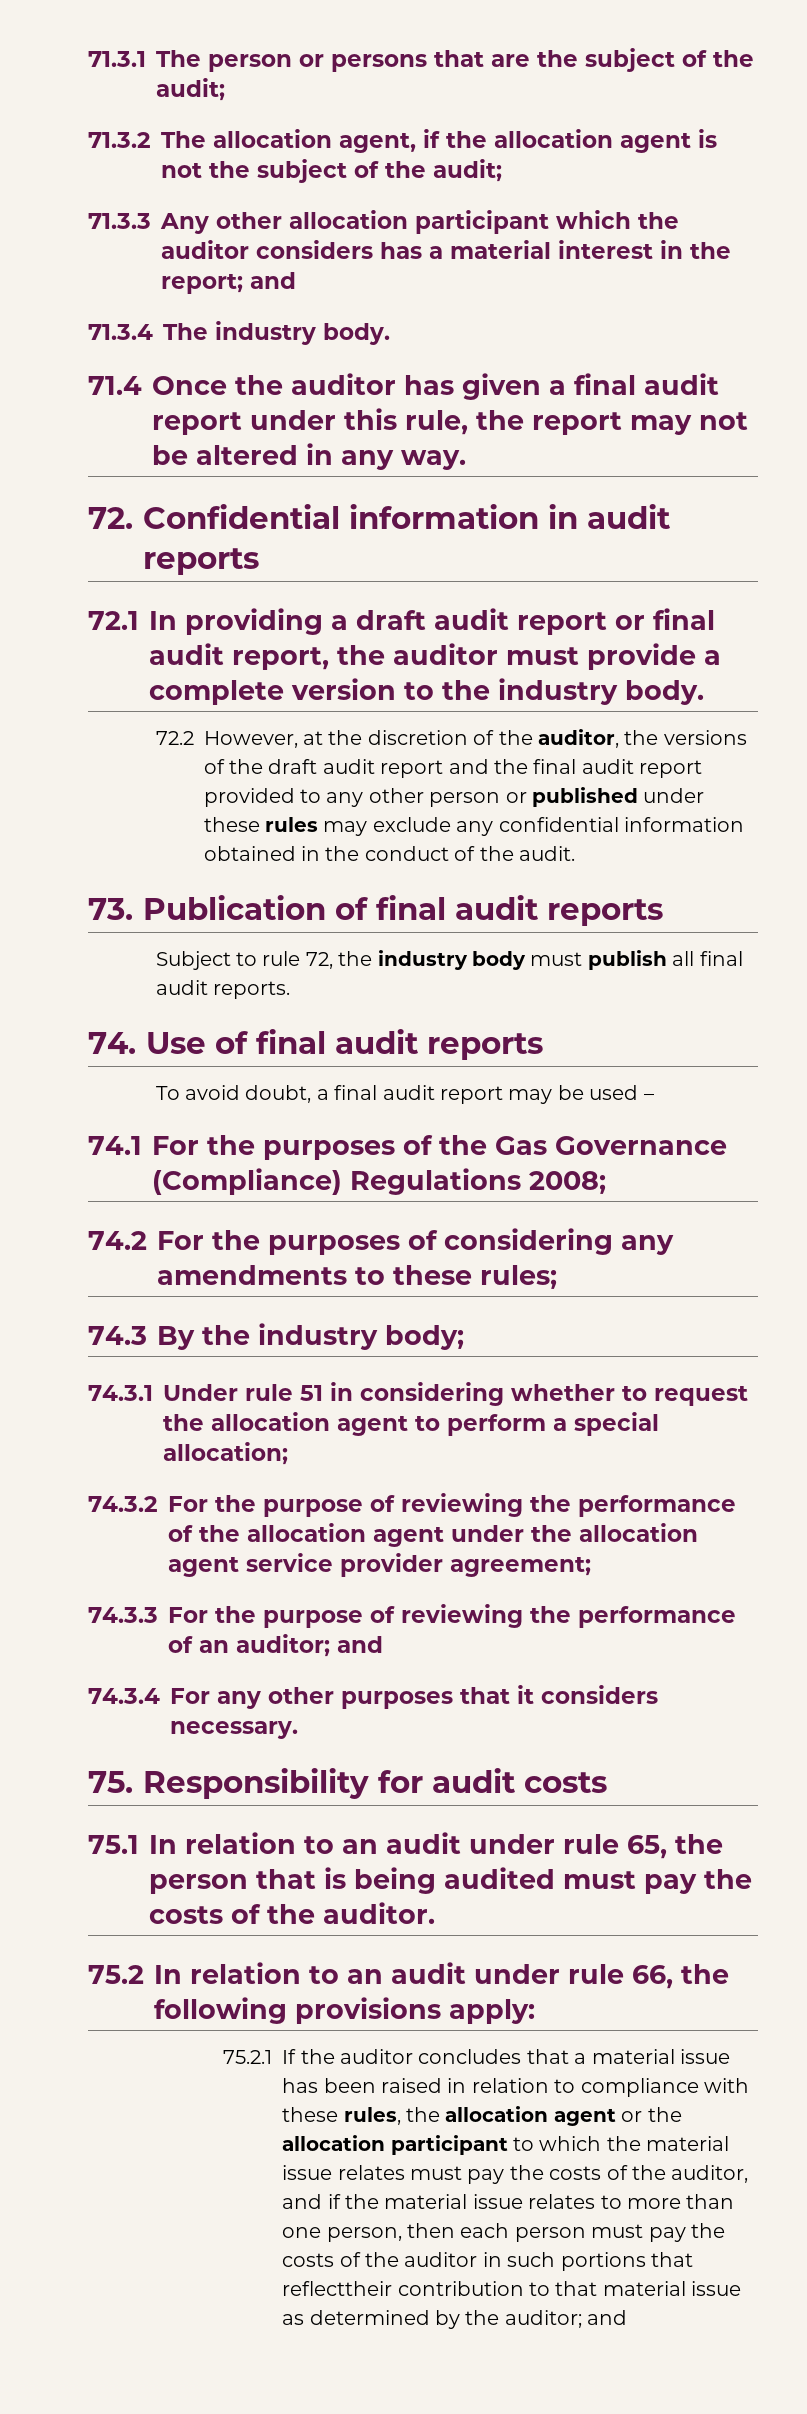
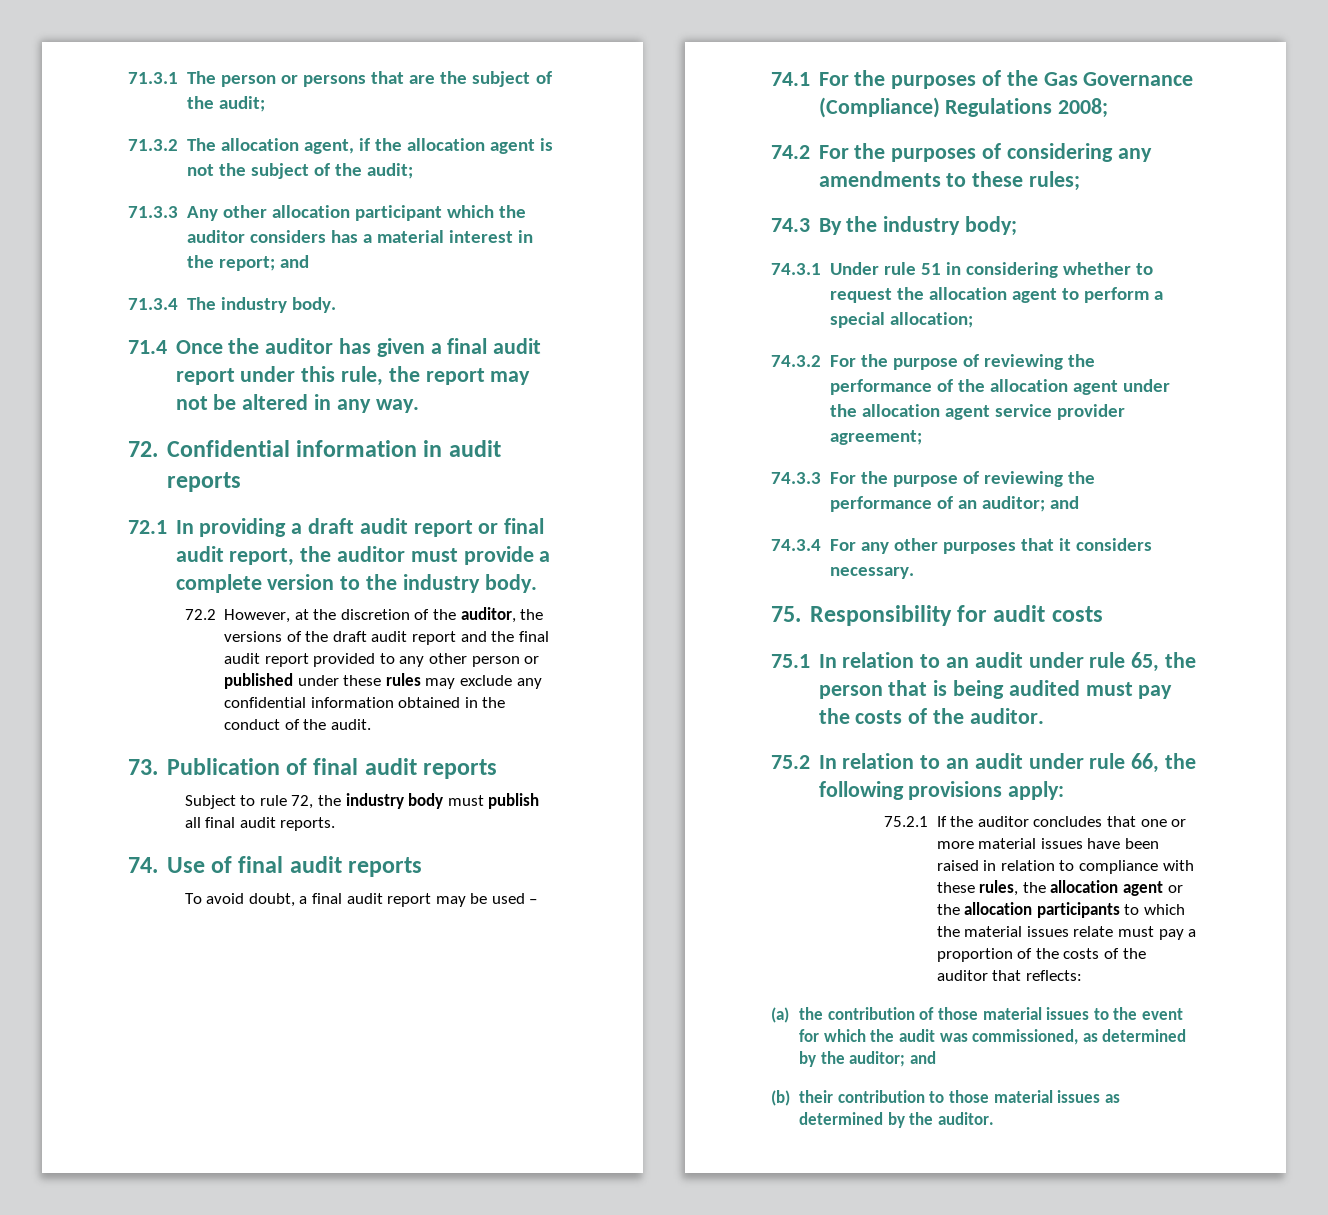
- 75.2.1 If the auditor concludes that a material issue has been raised in relation to compliance with these rules, the allocation agent or the allocation participant to which the material issue relates must pay the costs of the auditor, and if the material issue relates to more than one person, then each person must pay the costs of the auditor in such portions that reflecttheir contribution to that material issue as determined by the auditor; and
+ 75.2.1 If the auditor concludes that one or more material issues have been raised in relation to compliance with these rules, the allocation agent or the allocation participants to which the material issues relate must pay a proportion of the costs of the auditor that reflects:
+ (a) the contribution of those material issues to the event for which the audit was commissioned, as determined by the auditor; and
+ (b) their contribution to those material issues as determined by the auditor.

